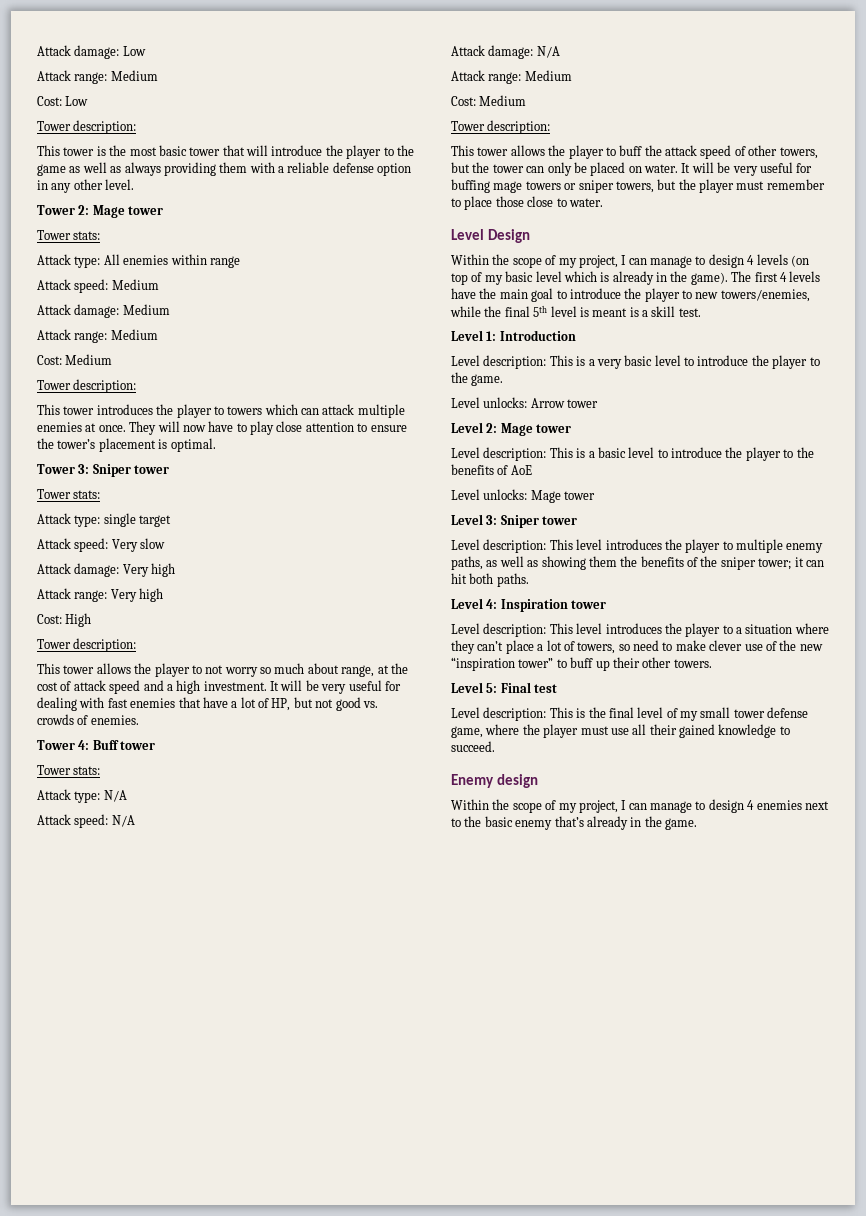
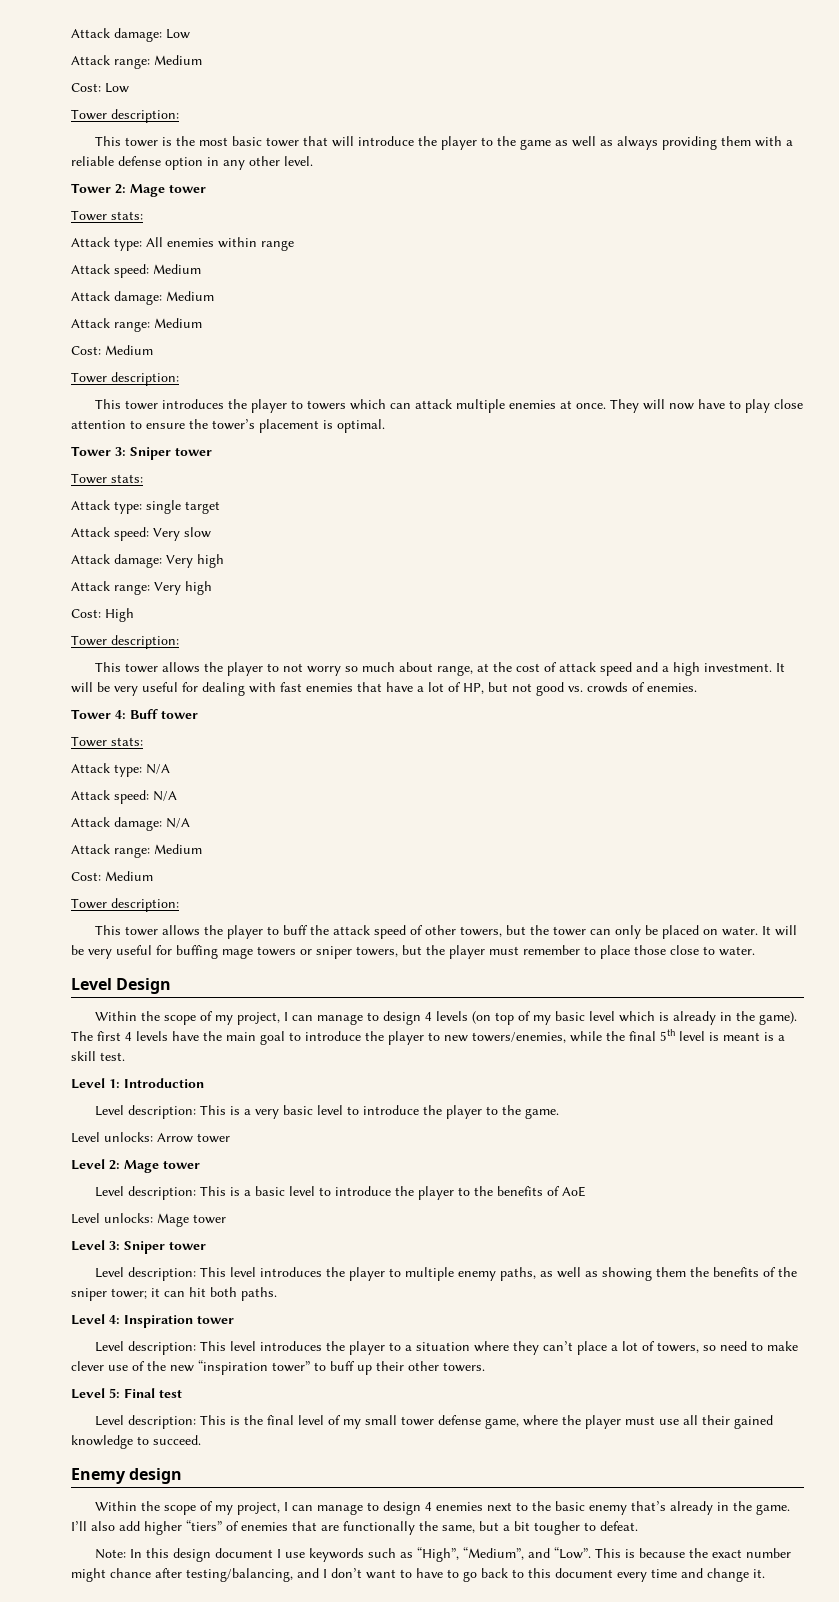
+ I’ll also add higher “tiers” of enemies that are functionally the same, but a bit tougher to defeat.
+ Note: In this design document I use keywords such as “High”, “Medium”, and “Low”. This is because the exact number might chance after testing/balancing, and I don’t want to have to go back to this document every time and change it.

